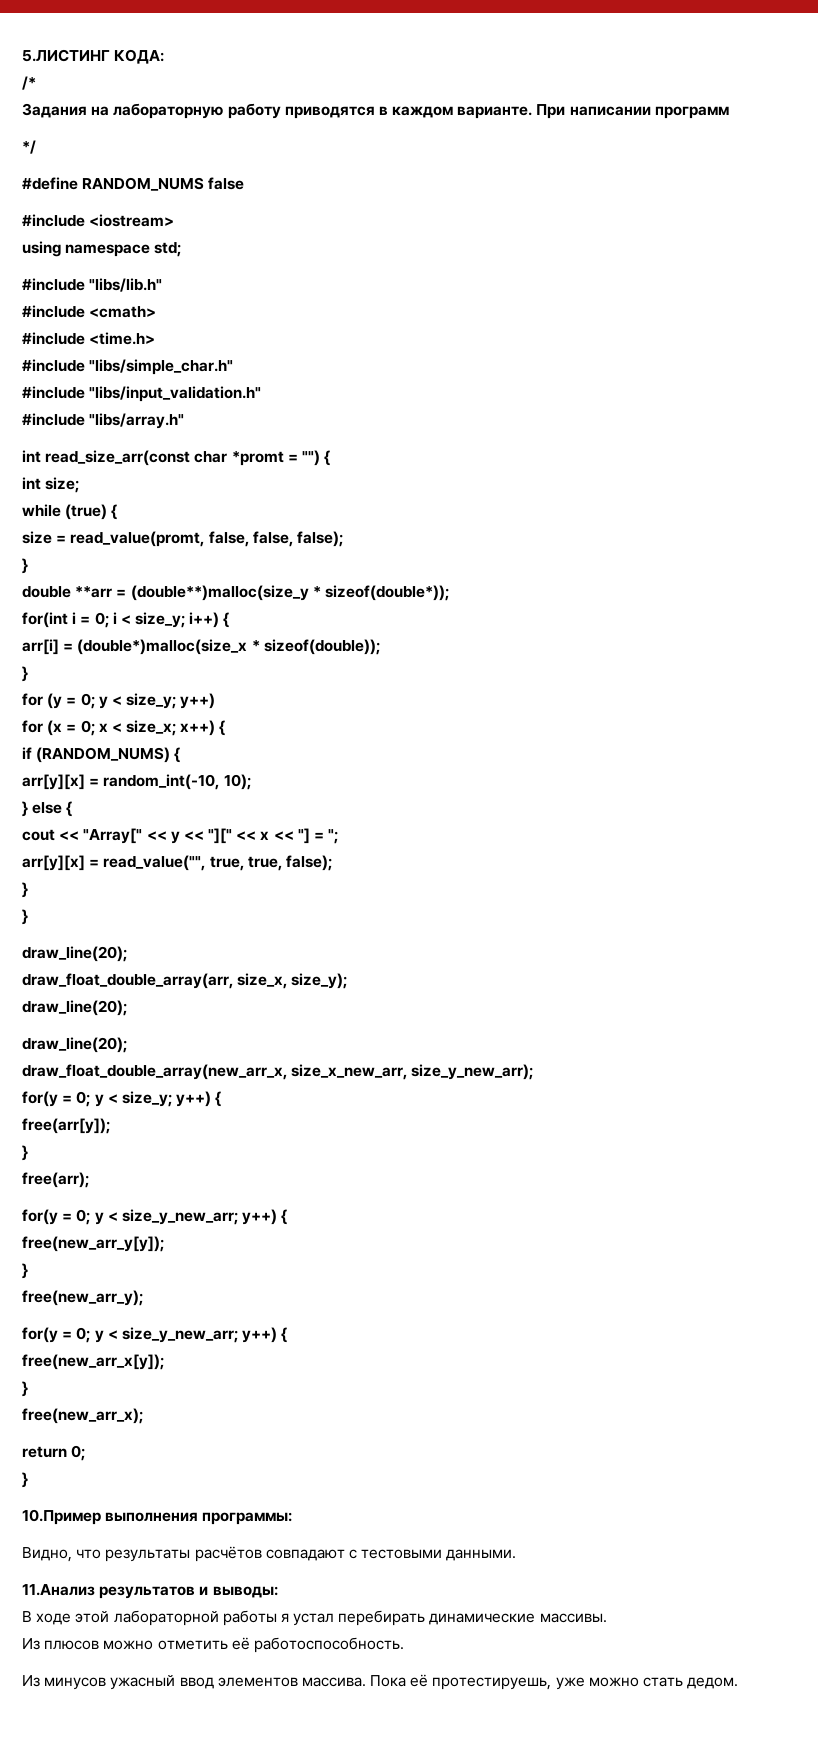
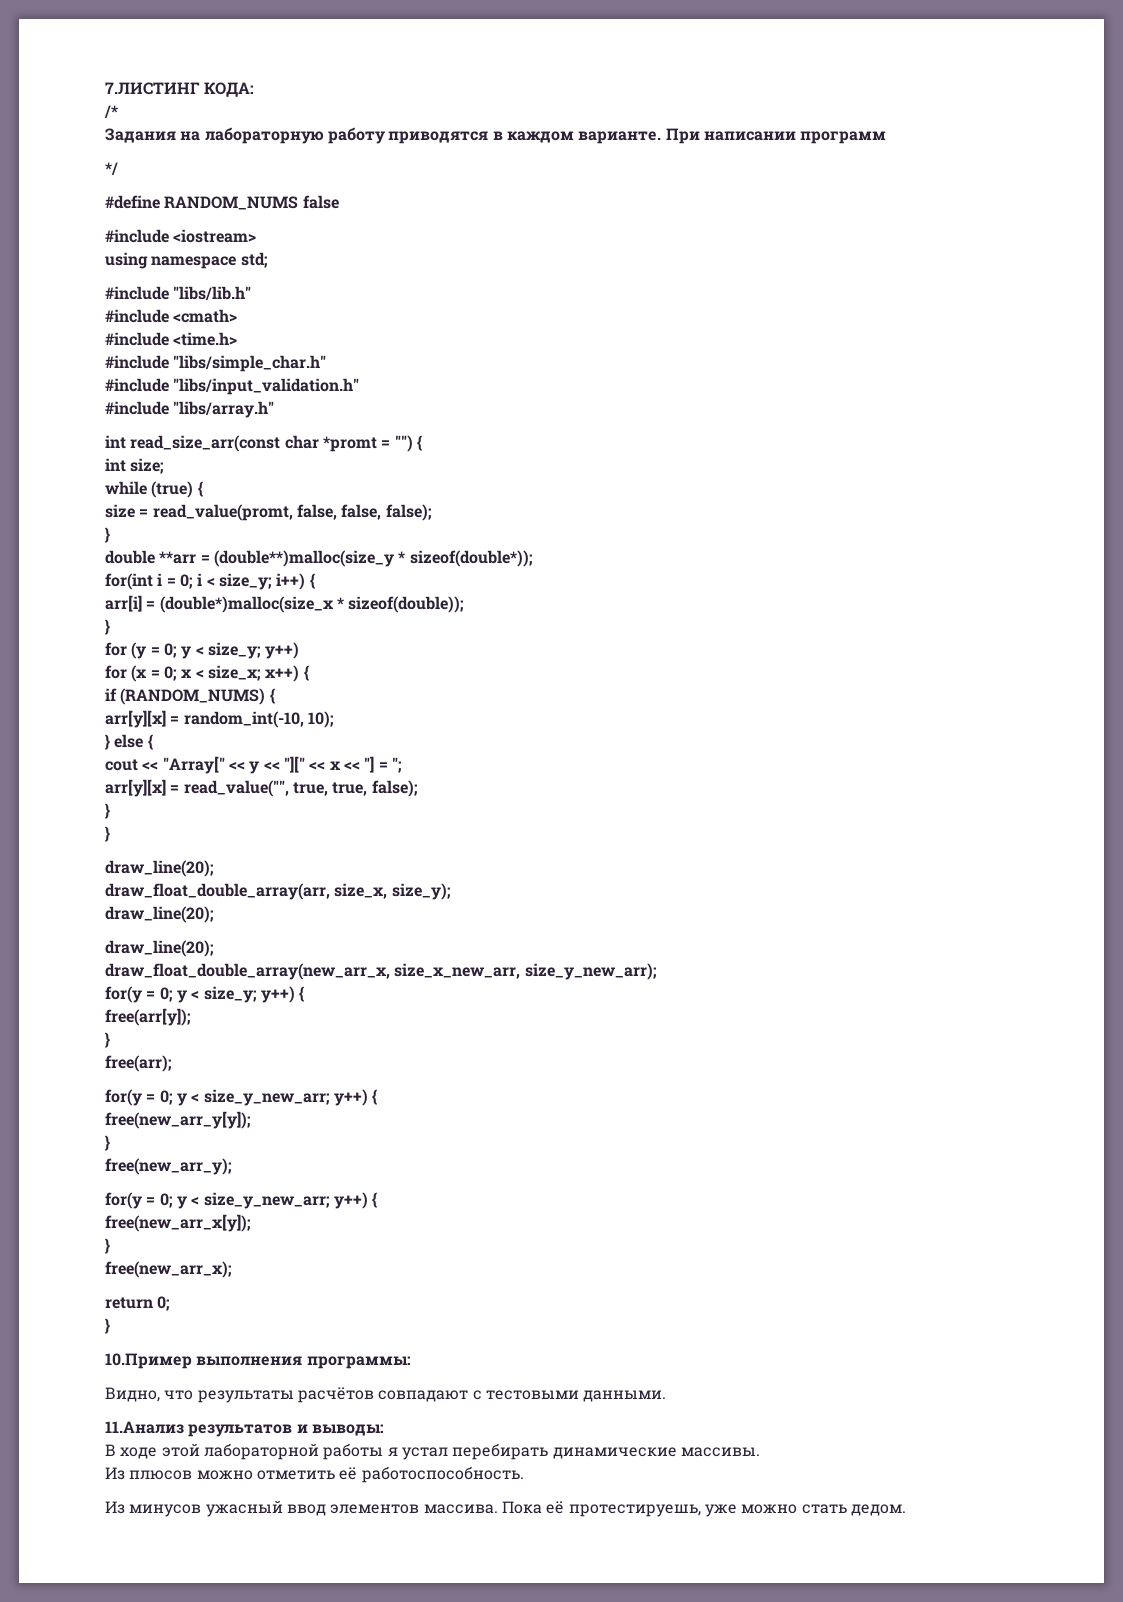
- 5.ЛИСТИНГ КОДА:
+ 7.ЛИСТИНГ КОДА:

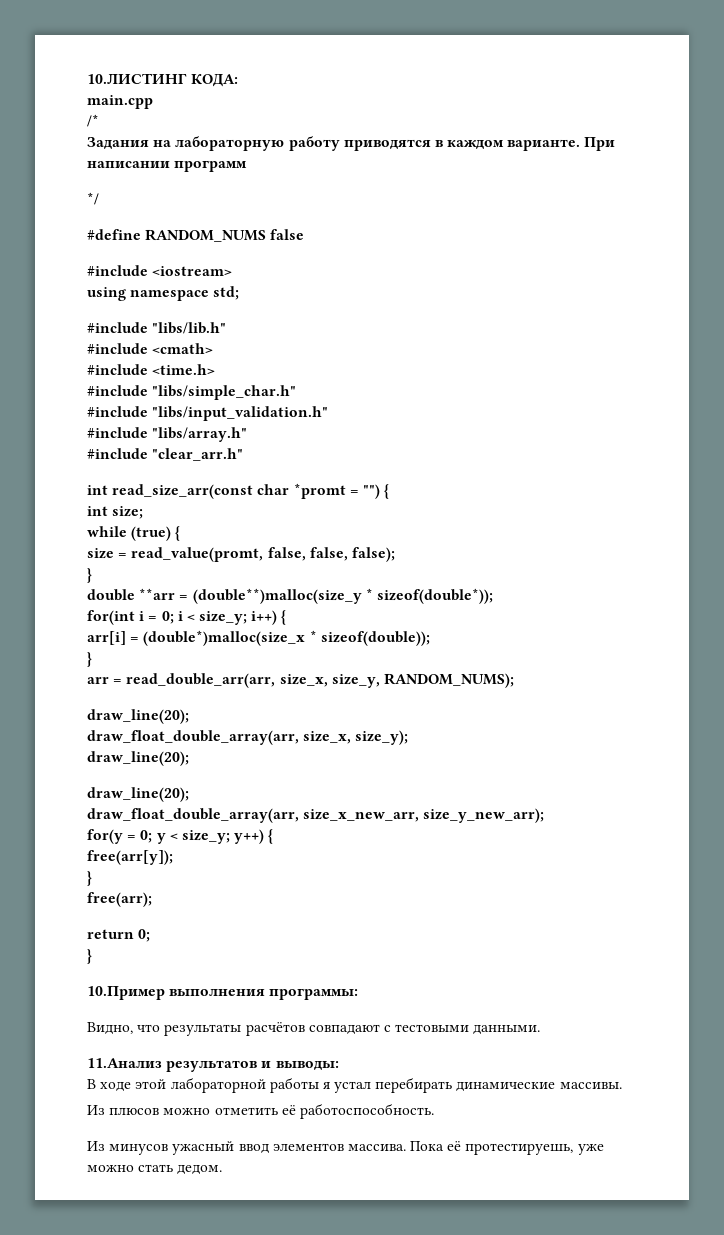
- 7.ЛИСТИНГ КОДА:
+ 10.ЛИСТИНГ КОДА:
+ main.cpp
+ #include "clear_arr.h"
- for (y = 0; y < size_y; y++)
- for (x = 0; x < size_x; x++) {
- if (RANDOM_NUMS) {
- arr[y][x] = random_int(-10, 10);
- } else {
- cout << "Array[" << y << "][" << x << "] = ";
- arr[y][x] = read_value("", true, true, false);
- }
- }
+ arr = read_double_arr(arr, size_x, size_y, RANDOM_NUMS);
- draw_float_double_array(new_arr_x, size_x_new_arr, size_y_new_arr);
+ draw_float_double_array(arr, size_x_new_arr, size_y_new_arr);
  free(arr);
- for(y = 0; y < size_y_new_arr; y++) {
- free(new_arr_y[y]);
- }
- free(new_arr_y);
- for(y = 0; y < size_y_new_arr; y++) {
- free(new_arr_x[y]);
- }
- free(new_arr_x);

